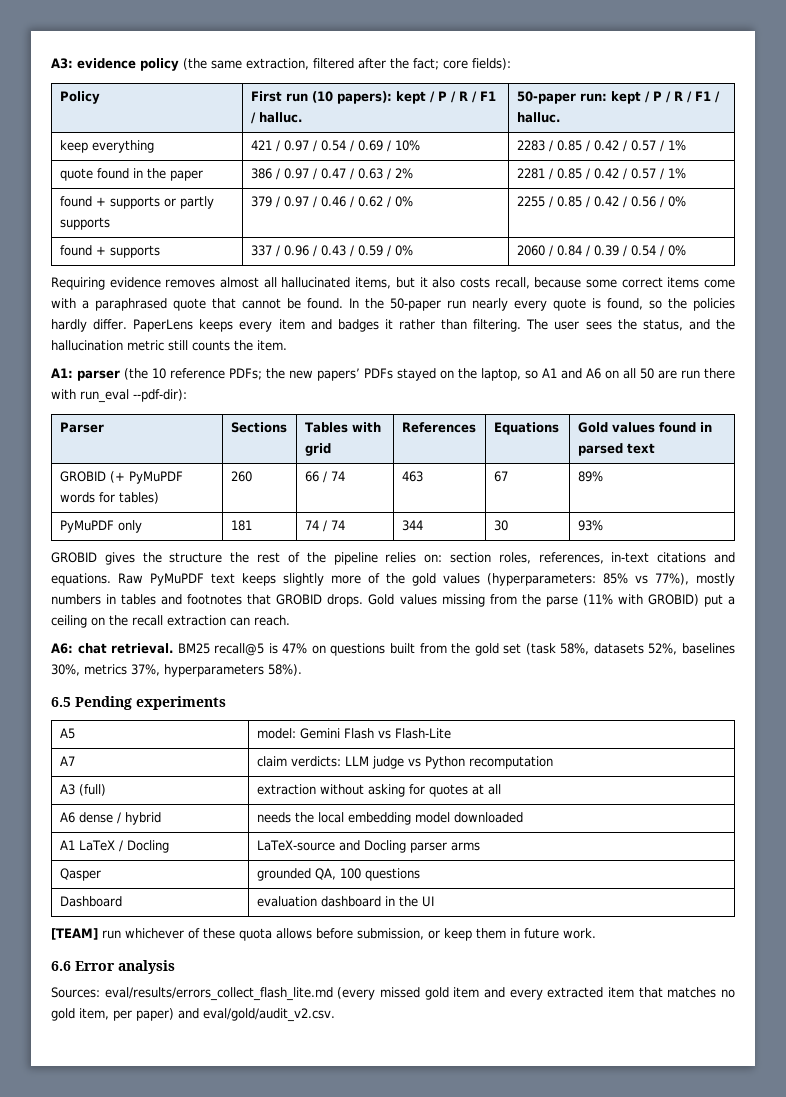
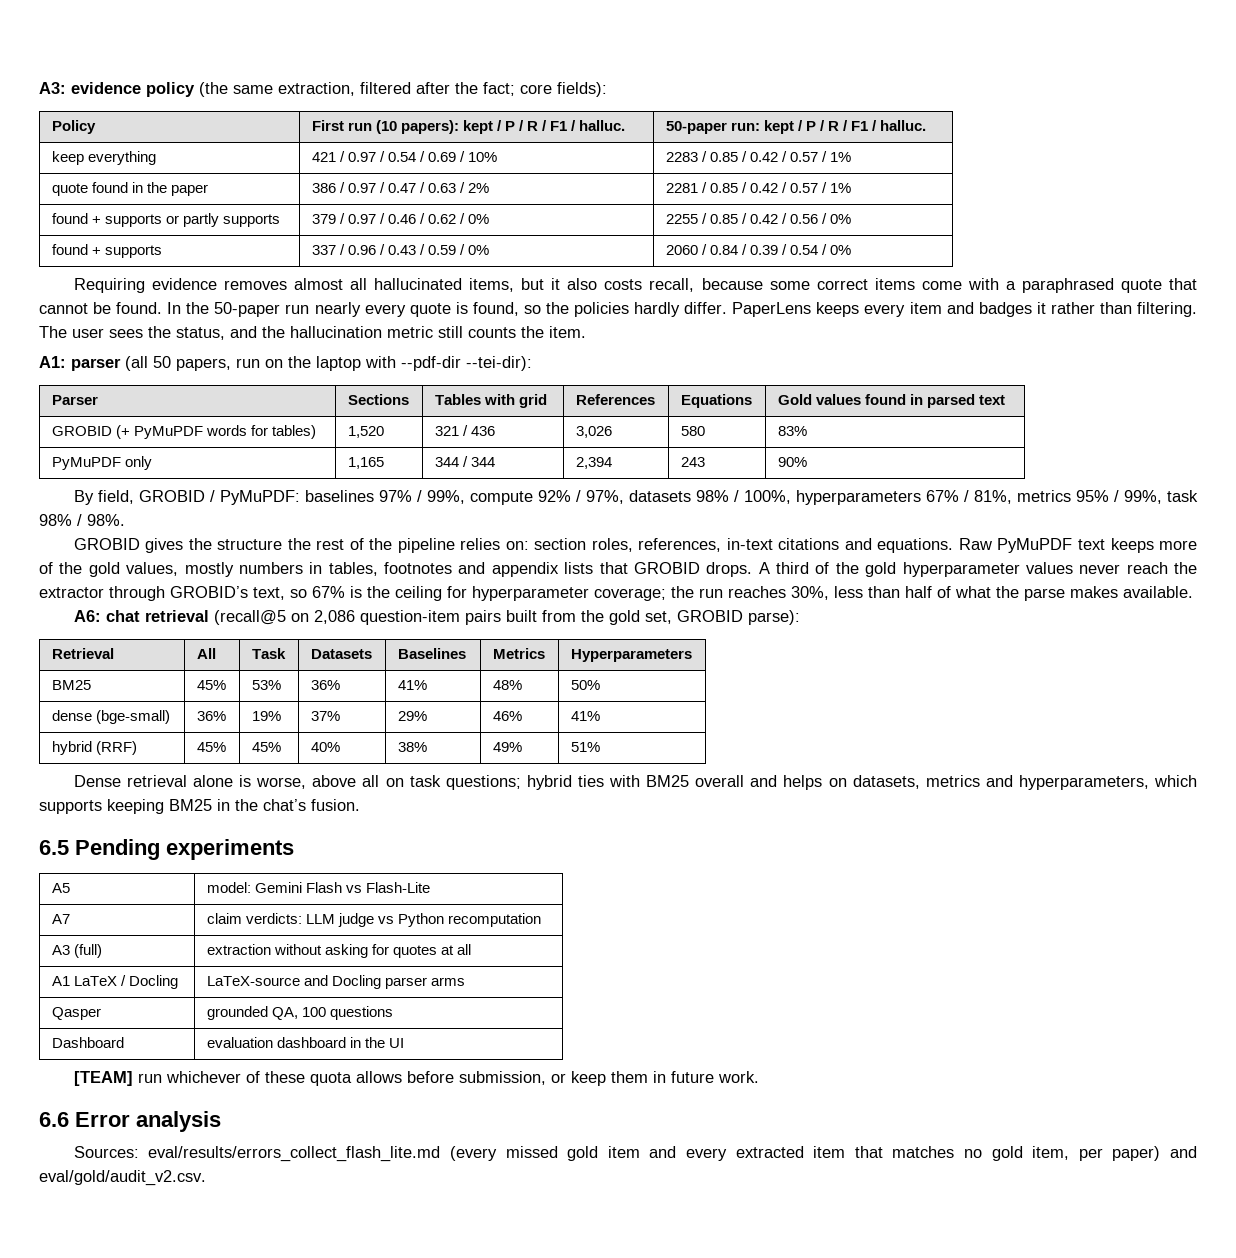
- A1: parser (the 10 reference PDFs; the new papers’ PDFs stayed on the laptop, so A1 and A6 on all 50 are run there with run_eval --pdf-dir):
+ A1: parser (all 50 papers, run on the laptop with --pdf-dir --tei-dir):
- GROBID (+ PyMuPDF words for tables) | 260 | 66 / 74 | 463 | 67 | 89%
- PyMuPDF only | 181 | 74 / 74 | 344 | 30 | 93%
+ GROBID (+ PyMuPDF words for tables) | 1,520 | 321 / 436 | 3,026 | 580 | 83%
+ PyMuPDF only | 1,165 | 344 / 344 | 2,394 | 243 | 90%
+ By field, GROBID / PyMuPDF: baselines 97% / 99%, compute 92% / 97%, datasets 98% / 100%, hyperparameters 67% / 81%, metrics 95% / 99%, task 98% / 98%.
- Raw PyMuPDF text keeps slightly more of the gold values (hyperparameters: 85% vs 77%), mostly numbers in tables and footnotes that GROBID drops. Gold values missing from the parse (11% with GROBID) put a ceiling on the recall extraction can reach.
- A6: chat retrieval. BM25 recall@5 is 47% on questions built from the gold set (task 58%, datasets 52%, baselines 30%, metrics 37%, hyperparameters 58%).
+ Raw PyMuPDF text keeps more of the gold values, mostly numbers in tables, footnotes and appendix lists that GROBID drops. A third of the gold hyperparameter values never reach the extractor through GROBID’s text, so 67% is the ceiling for hyperparameter coverage; the run reaches 30%, less than half of what the parse makes available.
+ A6: chat retrieval (recall@5 on 2,086 question-item pairs built from the gold set, GROBID parse):
+ Retrieval | All | Task | Datasets | Baselines | Metrics | Hyperparameters
+ BM25 | 45% | 53% | 36% | 41% | 48% | 50%
+ dense (bge-small) | 36% | 19% | 37% | 29% | 46% | 41%
+ hybrid (RRF) | 45% | 45% | 40% | 38% | 49% | 51%
+ Dense retrieval alone is worse, above all on task questions; hybrid ties with BM25 overall and helps on datasets, metrics and hyperparameters, which supports keeping BM25 in the chat’s fusion.
- A6 dense / hybrid | needs the local embedding model downloaded

